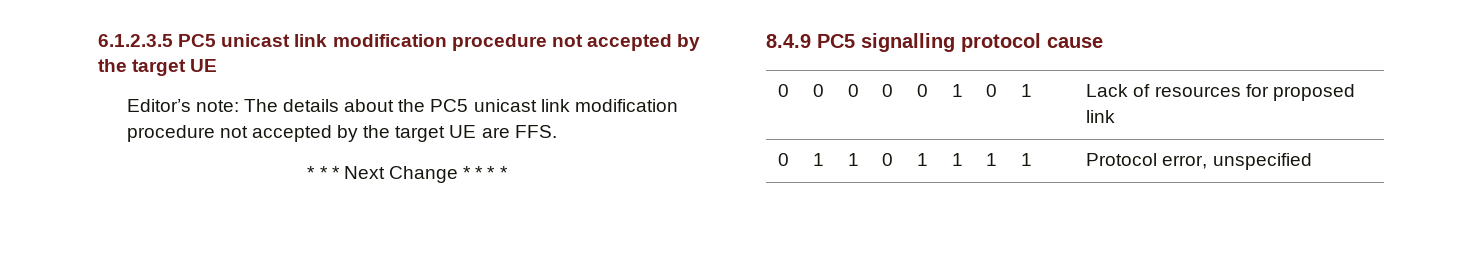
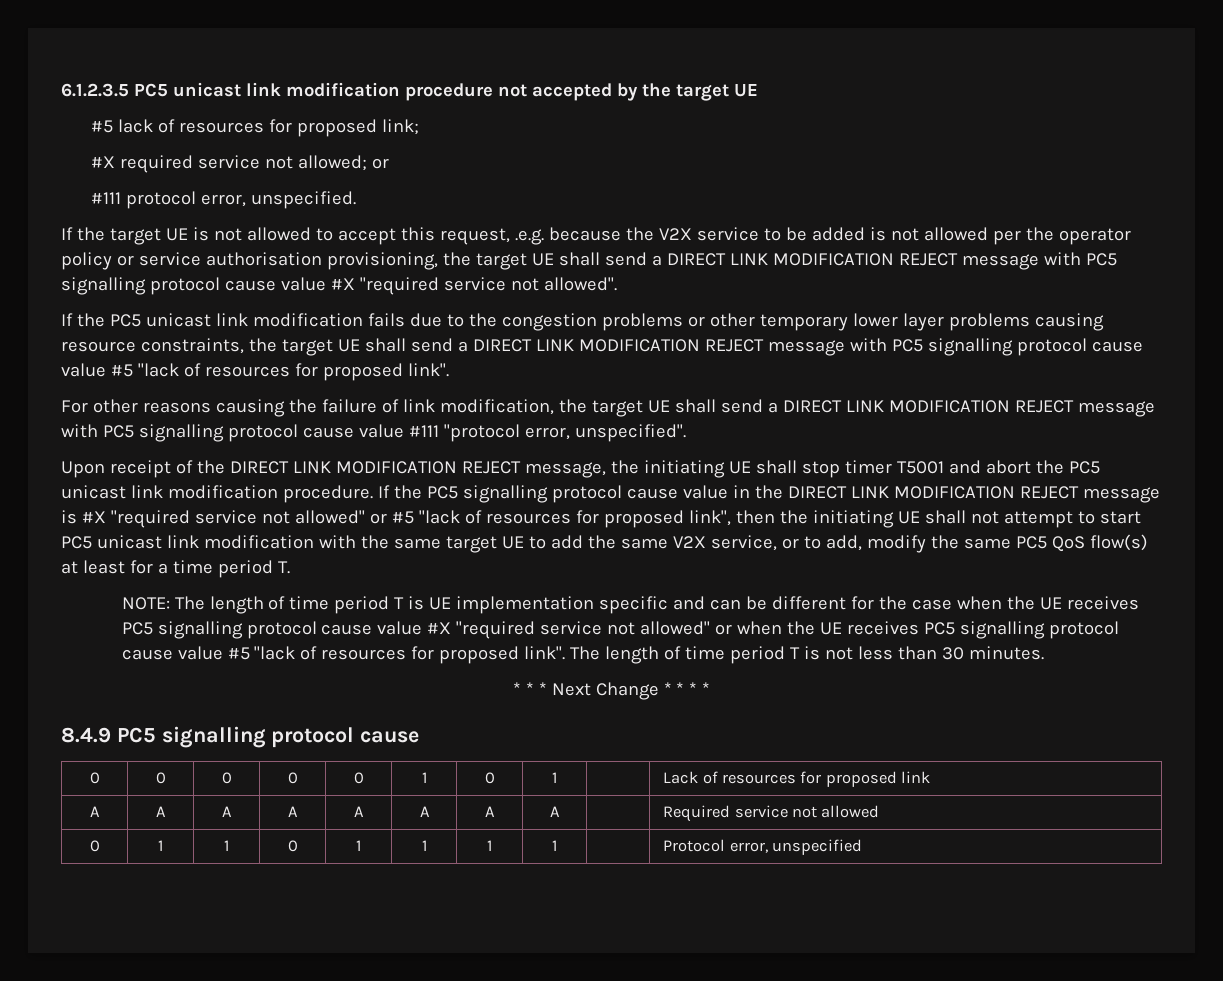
- Editor’s note: The details about the PC5 unicast link modification procedure not accepted by the target UE are FFS.
+ #5 lack of resources for proposed link;
+ #X required service not allowed; or
+ #111 protocol error, unspecified.
+ If the target UE is not allowed to accept this request, .e.g. because the V2X service to be added is not allowed per the operator policy or service authorisation provisioning, the target UE shall send a DIRECT LINK MODIFICATION REJECT message with PC5 signalling protocol cause value #X "required service not allowed".
+ If the PC5 unicast link modification fails due to the congestion problems or other temporary lower layer problems causing resource constraints, the target UE shall send a DIRECT LINK MODIFICATION REJECT message with PC5 signalling protocol cause value #5 "lack of resources for proposed link".
+ For other reasons causing the failure of link modification, the target UE shall send a DIRECT LINK MODIFICATION REJECT message with PC5 signalling protocol cause value #111 "protocol error, unspecified".
+ Upon receipt of the DIRECT LINK MODIFICATION REJECT message, the initiating UE shall stop timer T5001 and abort the PC5 unicast link modification procedure. If the PC5 signalling protocol cause value in the DIRECT LINK MODIFICATION REJECT message is #X "required service not allowed" or #5 "lack of resources for proposed link", then the initiating UE shall not attempt to start PC5 unicast link modification with the same target UE to add the same V2X service, or to add, modify the same PC5 QoS flow(s) at least for a time period T.
+ NOTE: The length of time period T is UE implementation specific and can be different for the case when the UE receives PC5 signalling protocol cause value #X "required service not allowed" or when the UE receives PC5 signalling protocol cause value #5 "lack of resources for proposed link". The length of time period T is not less than 30 minutes.
+ A | A | A | A | A | A | A | A | | Required service not allowed

